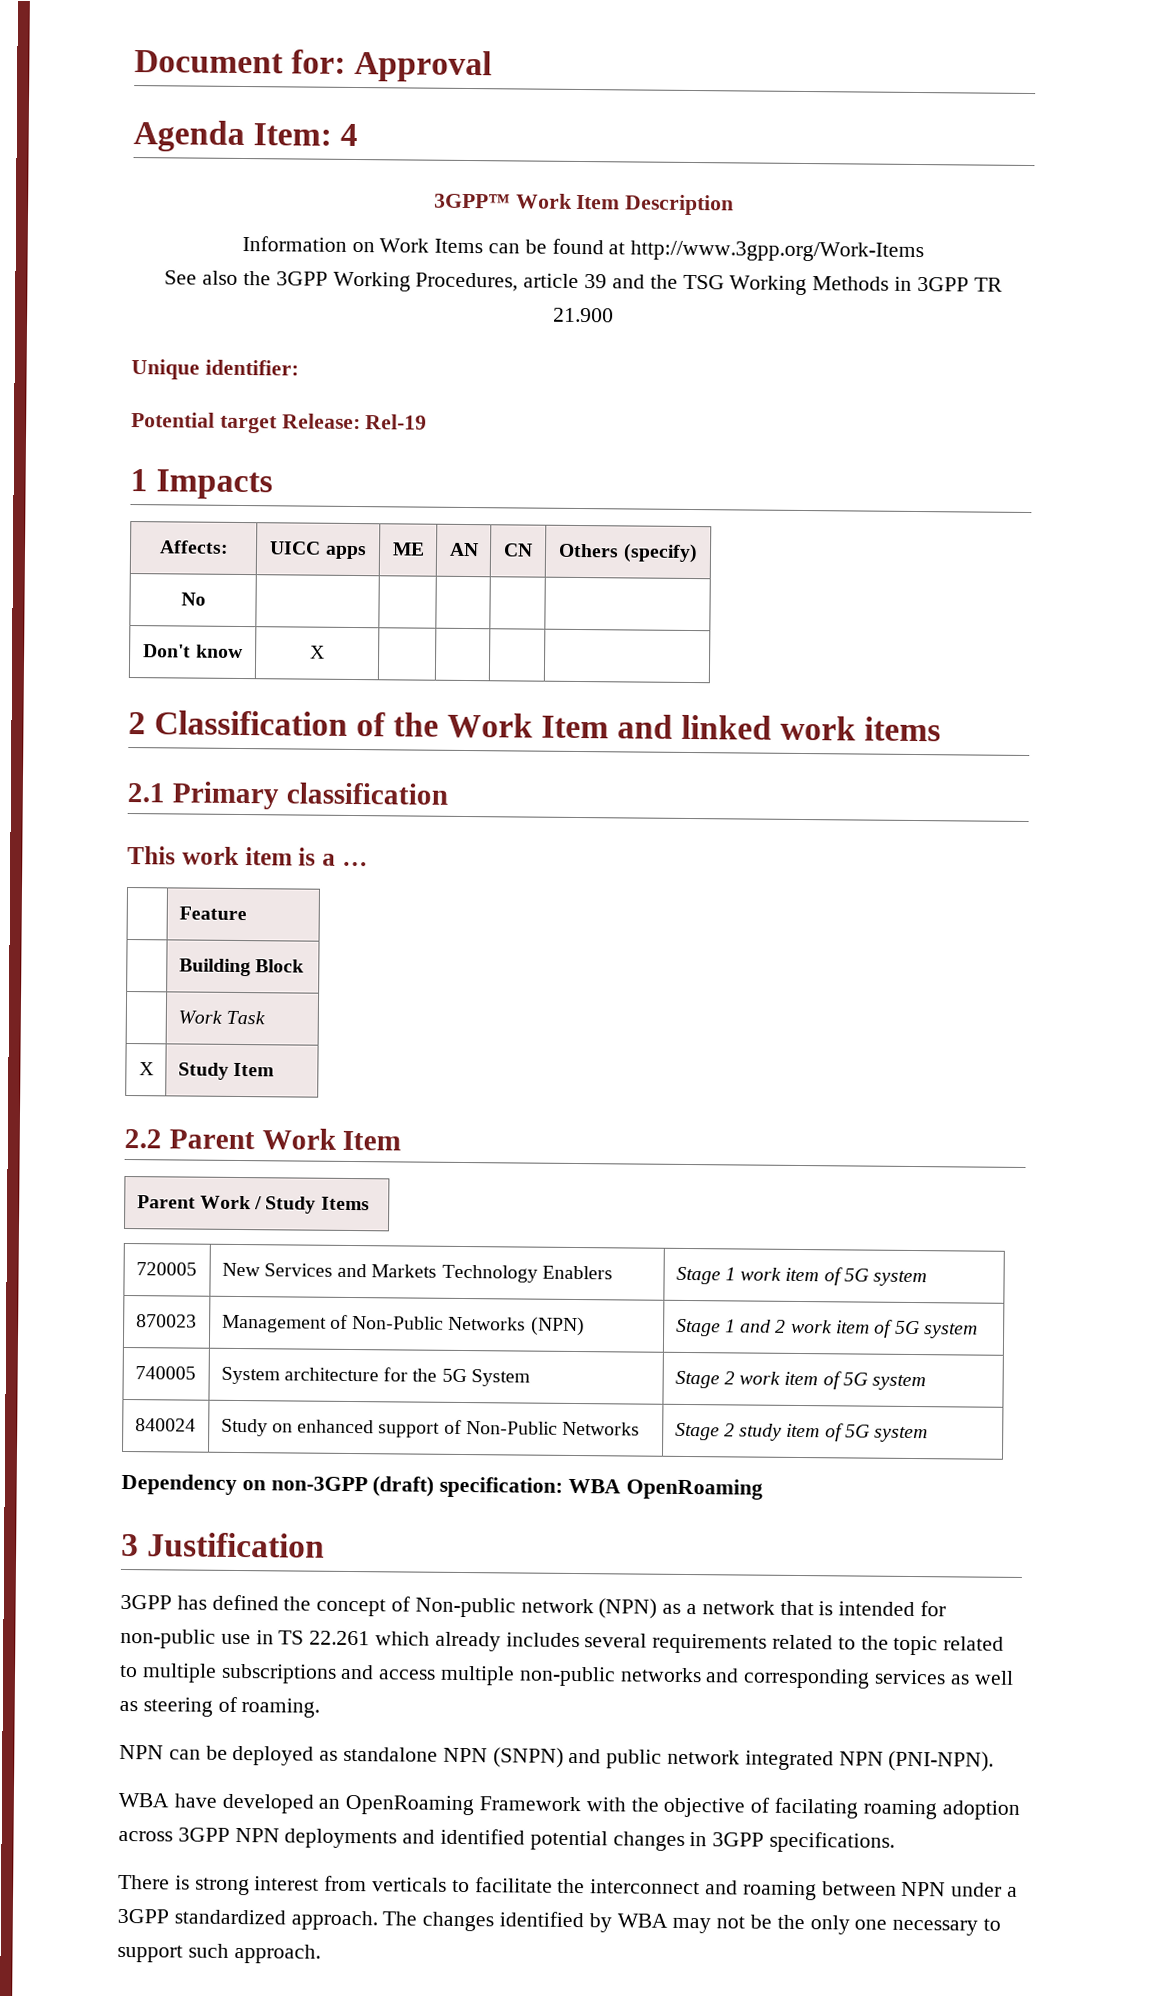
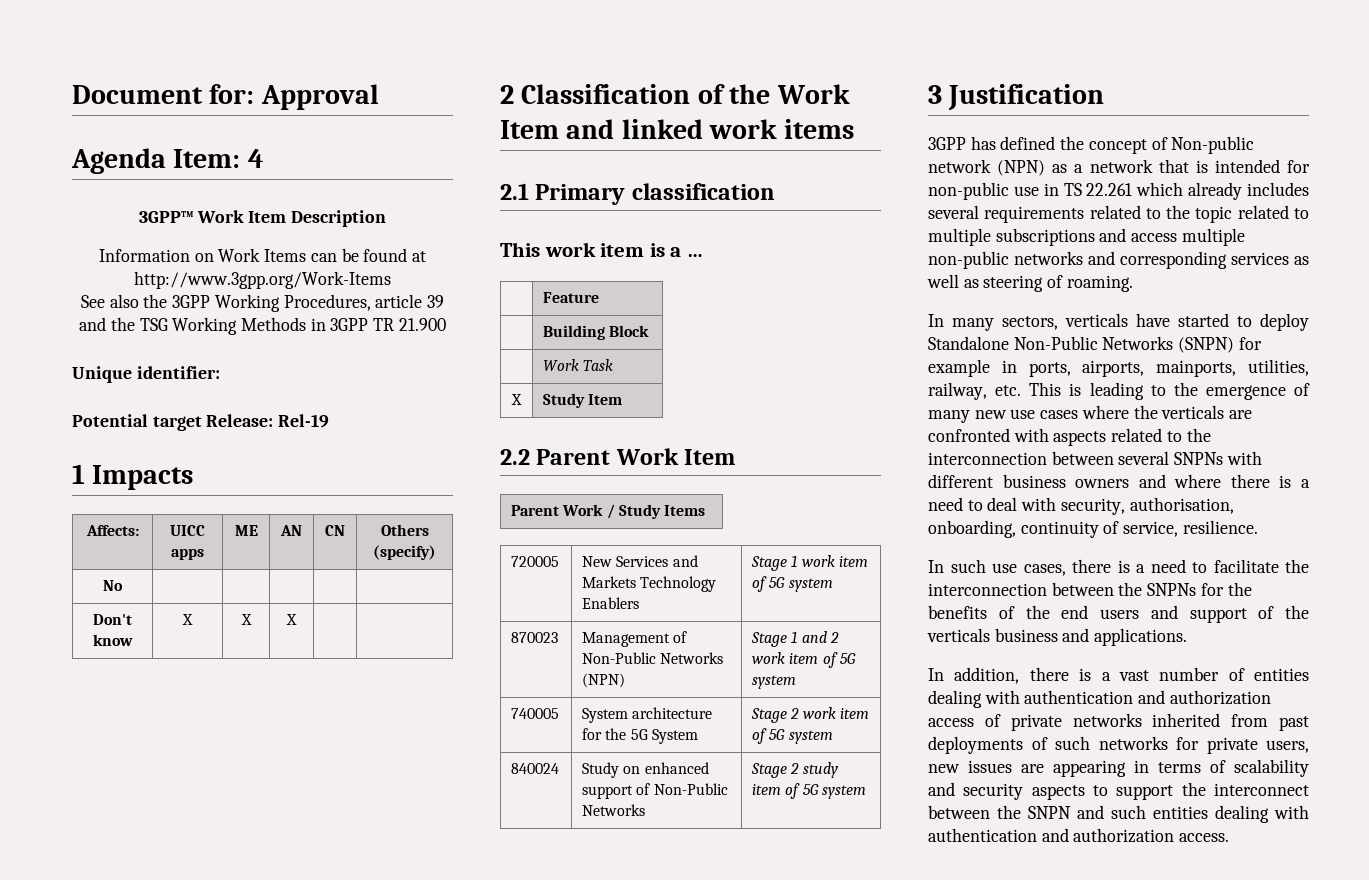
- Don't know | X | | | |
+ Don't know | X | X | X | |
- Dependency on non-3GPP (draft) specification: WBA OpenRoaming
- NPN can be deployed as standalone NPN (SNPN) and public network integrated NPN (PNI-NPN).
- WBA have developed an OpenRoaming Framework with the objective of facilating roaming adoption across 3GPP NPN deployments and identified potential changes in 3GPP specifications.
- There is strong interest from verticals to facilitate the interconnect and roaming between NPN under a 3GPP standardized approach. The changes identified by WBA may not be the only one necessary to support such approach.
+ In many sectors, verticals have started to deploy Standalone Non-Public Networks (SNPN) for example in ports, airports, mainports, utilities, railway, etc. This is leading to the emergence of many new use cases where the verticals are confronted with aspects related to the interconnection between several SNPNs with different business owners and where there is a need to deal with security, authorisation, onboarding, continuity of service, resilience.
+ In such use cases, there is a need to facilitate the interconnection between the SNPNs for the benefits of the end users and support of the verticals business and applications.
+ In addition, there is a vast number of entities dealing with authentication and authorization access of private networks inherited from past deployments of such networks for private users, new issues are appearing in terms of scalability and security aspects to support the interconnect between the SNPN and such entities dealing with authentication and authorization access.

